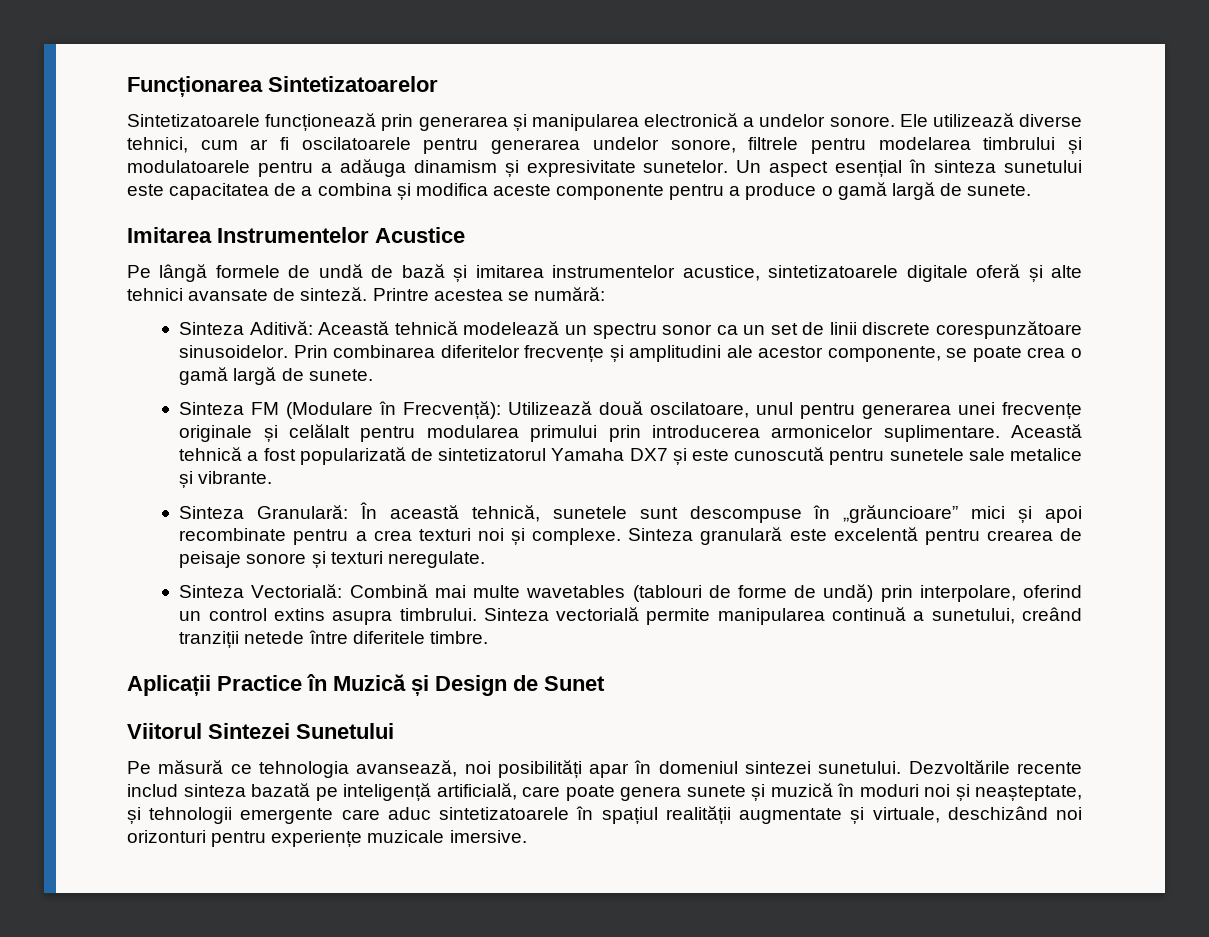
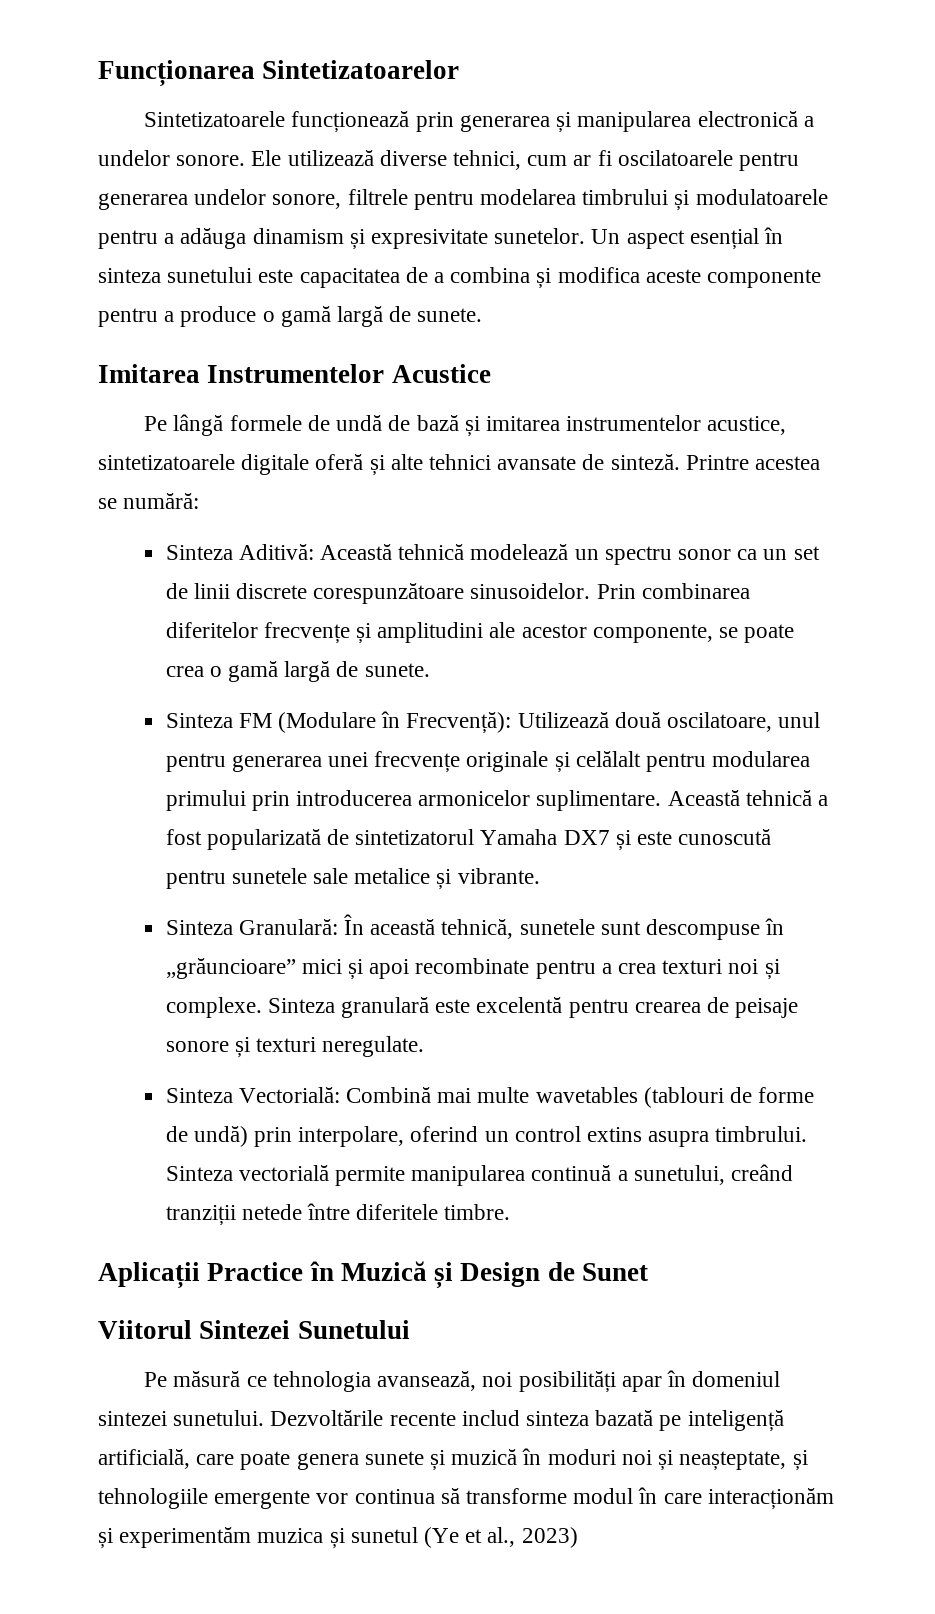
- Dezvoltările recente includ sinteza bazată pe inteligență artificială, care poate genera sunete și muzică în moduri noi și neașteptate, și tehnologii emergente care aduc sintetizatoarele în spațiul realității augmentate și virtuale, deschizând noi orizonturi pentru experiențe muzicale imersive.
+ Dezvoltările recente includ sinteza bazată pe inteligență artificială, care poate genera sunete și muzică în moduri noi și neașteptate, și tehnologiile emergente vor continua să transforme modul în care interacționăm și experimentăm muzica și sunetul (Ye et al., 2023)

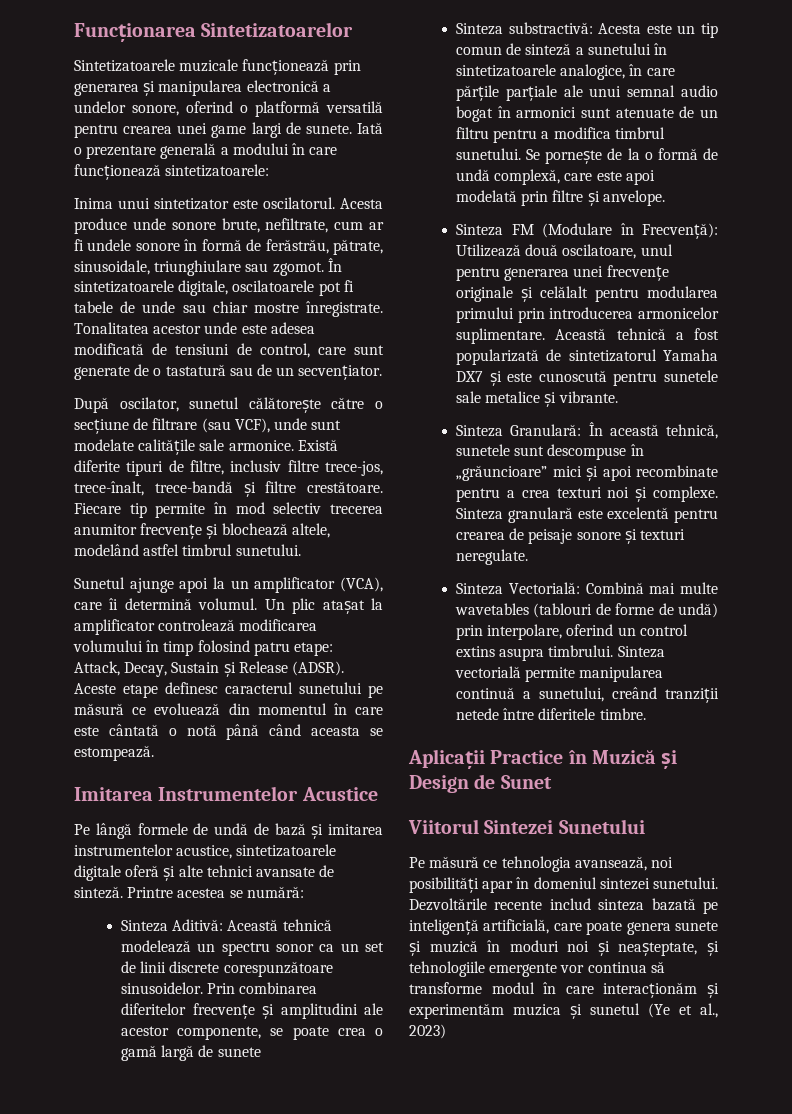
- Sintetizatoarele funcționează prin generarea și manipularea electronică a undelor sonore. Ele utilizează diverse tehnici, cum ar fi oscilatoarele pentru generarea undelor sonore, filtrele pentru modelarea timbrului și modulatoarele pentru a adăuga dinamism și expresivitate sunetelor. Un aspect esențial în sinteza sunetului este capacitatea de a combina și modifica aceste componente pentru a produce o gamă largă de sunete.
+ Sintetizatoarele muzicale funcționează prin generarea și manipularea electronică a undelor sonore, oferind o platformă versatilă pentru crearea unei game largi de sunete. Iată o prezentare generală a modului în care funcționează sintetizatoarele:
+ Inima unui sintetizator este oscilatorul. Acesta produce unde sonore brute, nefiltrate, cum ar fi undele sonore în formă de ferăstrău, pătrate, sinusoidale, triunghiulare sau zgomot. În sintetizatoarele digitale, oscilatoarele pot fi tabele de unde sau chiar mostre înregistrate. Tonalitatea acestor unde este adesea modificată de tensiuni de control, care sunt generate de o tastatură sau de un secvențiator.
+ După oscilator, sunetul călătorește către o secțiune de filtrare (sau VCF), unde sunt modelate calitățile sale armonice. Există diferite tipuri de filtre, inclusiv filtre trece-jos, trece-înalt, trece-bandă și filtre crestătoare. Fiecare tip permite în mod selectiv trecerea anumitor frecvențe și blochează altele, modelând astfel timbrul sunetului.
+ Sunetul ajunge apoi la un amplificator (VCA), care îi determină volumul. Un plic atașat la amplificator controlează modificarea volumului în timp folosind patru etape: Attack, Decay, Sustain și Release (ADSR). Aceste etape definesc caracterul sunetului pe măsură ce evoluează din momentul în care este cântată o notă până când aceasta se estompează.
- Prin combinarea diferitelor frecvențe și amplitudini ale acestor componente, se poate crea o gamă largă de sunete.
+ Prin combinarea diferitelor frecvențe și amplitudini ale acestor componente, se poate crea o gamă largă de sunete
+ Sinteza substractivă: Acesta este un tip comun de sinteză a sunetului în sintetizatoarele analogice, în care părțile parțiale ale unui semnal audio bogat în armonici sunt atenuate de un filtru pentru a modifica timbrul sunetului. Se pornește de la o formă de undă complexă, care este apoi modelată prin filtre și anvelope.

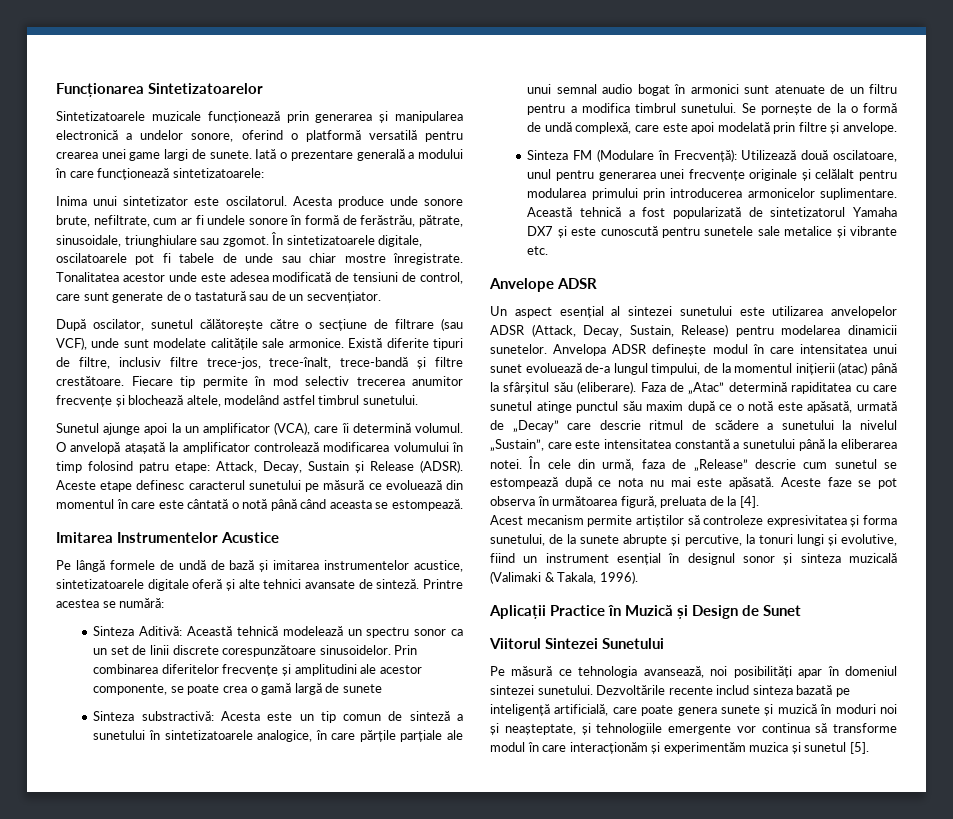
- Un plic atașat la amplificator controlează modificarea volumului în timp folosind patru etape: Attack, Decay, Sustain și Release (ADSR).
+ O anvelopă atașată la amplificator controlează modificarea volumului în timp folosind patru etape: Attack, Decay, Sustain și Release (ADSR).
- Această tehnică a fost popularizată de sintetizatorul Yamaha DX7 și este cunoscută pentru sunetele sale metalice și vibrante.
- Sinteza Granulară: În această tehnică, sunetele sunt descompuse în „grăuncioare” mici și apoi recombinate pentru a crea texturi noi și complexe. Sinteza granulară este excelentă pentru crearea de peisaje sonore și texturi neregulate.
- Sinteza Vectorială: Combină mai multe wavetables (tablouri de forme de undă) prin interpolare, oferind un control extins asupra timbrului. Sinteza vectorială permite manipularea continuă a sunetului, creând tranziții netede între diferitele timbre.
+ Această tehnică a fost popularizată de sintetizatorul Yamaha DX7 și este cunoscută pentru sunetele sale metalice și vibrante etc.
+ Anvelope ADSR
+ Un aspect esențial al sintezei sunetului este utilizarea anvelopelor ADSR (Attack, Decay, Sustain, Release) pentru modelarea dinamicii sunetelor. Anvelopa ADSR definește modul în care intensitatea unui sunet evoluează de-a lungul timpului, de la momentul inițierii (atac) până la sfârșitul său (eliberare). Faza de „Atac” determină rapiditatea cu care sunetul atinge punctul său maxim după ce o notă este apăsată, urmată de „Decay” care descrie ritmul de scădere a sunetului la nivelul „Sustain”, care este intensitatea constantă a sunetului până la eliberarea notei. În cele din urmă, faza de „Release” descrie cum sunetul se estompează după ce nota nu mai este apăsată. Aceste faze se pot observa în următoarea figură, preluata de la [4].
+ Acest mecanism permite artiștilor să controleze expresivitatea și forma sunetului, de la sunete abrupte și percutive, la tonuri lungi și evolutive, fiind un instrument esențial în designul sonor și sinteza muzicală (Valimaki & Takala, 1996).
- Dezvoltările recente includ sinteza bazată pe inteligență artificială, care poate genera sunete și muzică în moduri noi și neașteptate, și tehnologiile emergente vor continua să transforme modul în care interacționăm și experimentăm muzica și sunetul (Ye et al., 2023)
+ Dezvoltările recente includ sinteza bazată pe inteligență artificială, care poate genera sunete și muzică în moduri noi și neașteptate, și tehnologiile emergente vor continua să transforme modul în care interacționăm și experimentăm muzica și sunetul [5].

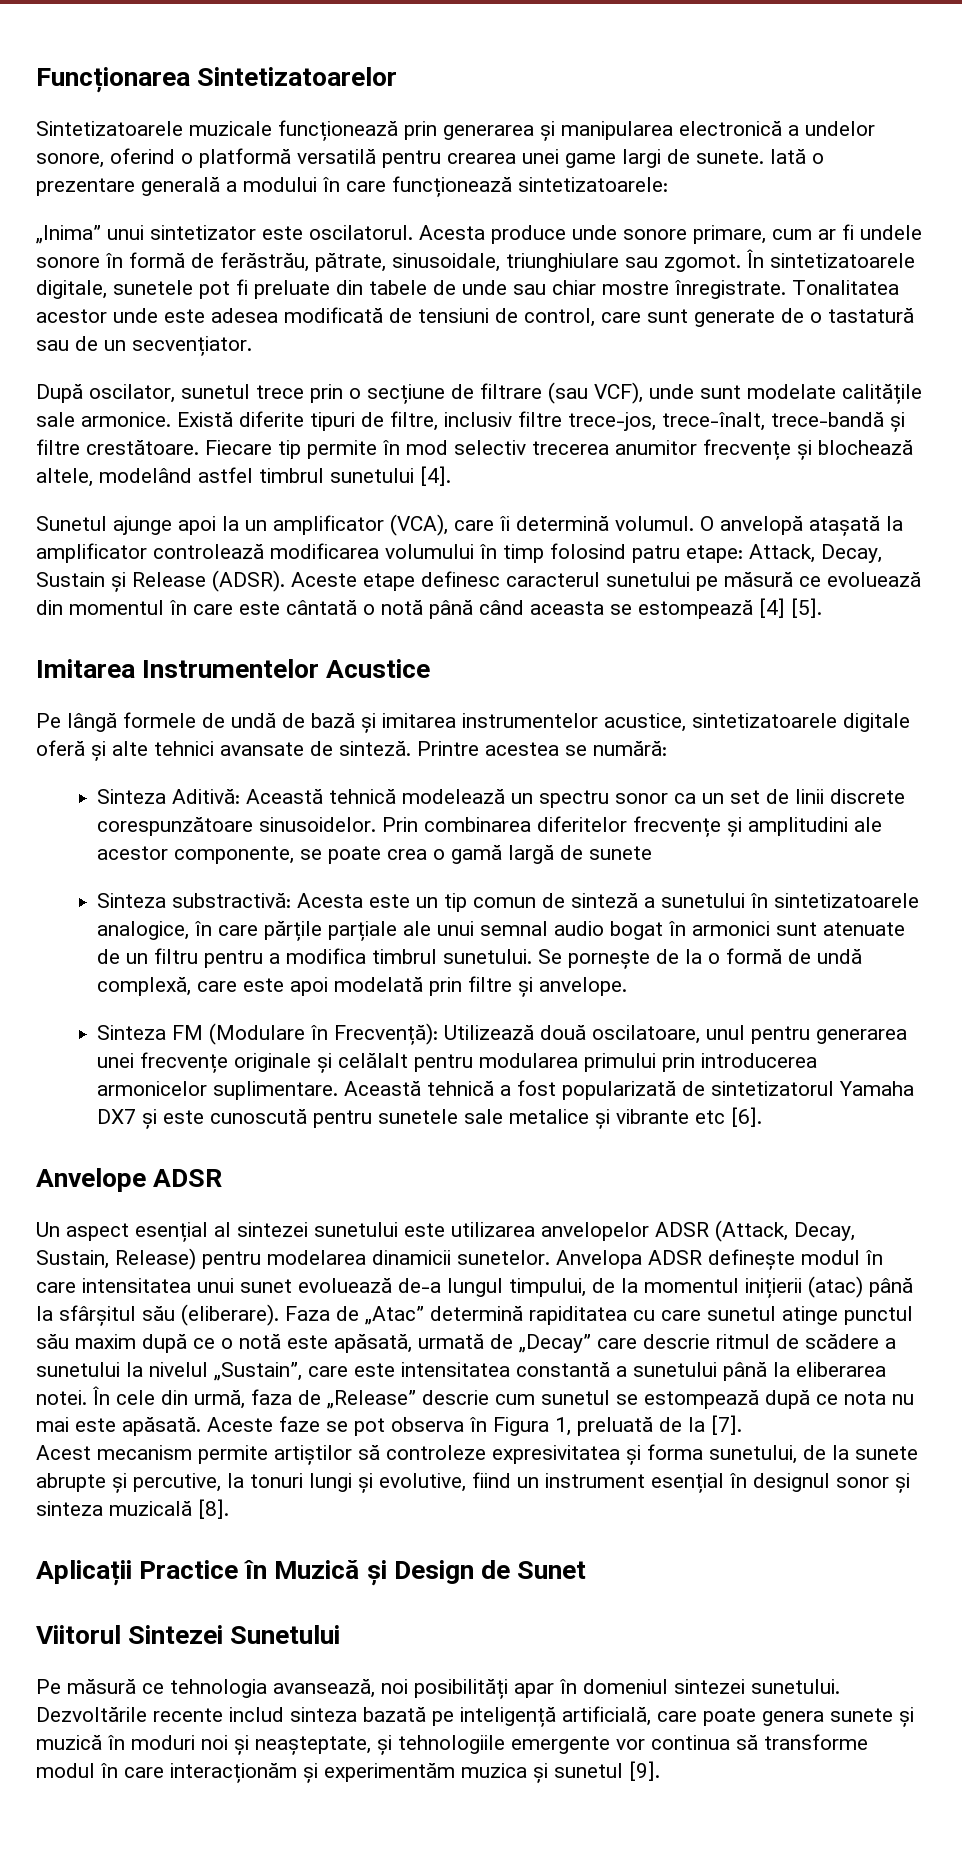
- Inima unui sintetizator este oscilatorul.
+ „Inima” unui sintetizator este oscilatorul.
- Acesta produce unde sonore brute, nefiltrate, cum ar fi undele sonore în formă de ferăstrău, pătrate, sinusoidale, triunghiulare sau zgomot.
+ Acesta produce unde sonore primare, cum ar fi undele sonore în formă de ferăstrău, pătrate, sinusoidale, triunghiulare sau zgomot.
- În sintetizatoarele digitale, oscilatoarele pot fi tabele de unde sau chiar mostre înregistrate.
+ În sintetizatoarele digitale, sunetele pot fi preluate din tabele de unde sau chiar mostre înregistrate.
- După oscilator, sunetul călătorește către o secțiune de filtrare (sau VCF), unde sunt modelate calitățile sale armonice.
+ După oscilator, sunetul trece prin o secțiune de filtrare (sau VCF), unde sunt modelate calitățile sale armonice.
- Fiecare tip permite în mod selectiv trecerea anumitor frecvențe și blochează altele, modelând astfel timbrul sunetului.
+ Fiecare tip permite în mod selectiv trecerea anumitor frecvențe și blochează altele, modelând astfel timbrul sunetului [4].
- Aceste etape definesc caracterul sunetului pe măsură ce evoluează din momentul în care este cântată o notă până când aceasta se estompează.
+ Aceste etape definesc caracterul sunetului pe măsură ce evoluează din momentul în care este cântată o notă până când aceasta se estompează [4] [5].
- Această tehnică a fost popularizată de sintetizatorul Yamaha DX7 și este cunoscută pentru sunetele sale metalice și vibrante etc.
+ Această tehnică a fost popularizată de sintetizatorul Yamaha DX7 și este cunoscută pentru sunetele sale metalice și vibrante etc [6].
- Aceste faze se pot observa în următoarea figură, preluata de la [4].
+ Aceste faze se pot observa în Figura 1, preluată de la [7].
- Acest mecanism permite artiștilor să controleze expresivitatea și forma sunetului, de la sunete abrupte și percutive, la tonuri lungi și evolutive, fiind un instrument esențial în designul sonor și sinteza muzicală (Valimaki & Takala, 1996).
+ Acest mecanism permite artiștilor să controleze expresivitatea și forma sunetului, de la sunete abrupte și percutive, la tonuri lungi și evolutive, fiind un instrument esențial în designul sonor și sinteza muzicală [8].
- Dezvoltările recente includ sinteza bazată pe inteligență artificială, care poate genera sunete și muzică în moduri noi și neașteptate, și tehnologiile emergente vor continua să transforme modul în care interacționăm și experimentăm muzica și sunetul [5].
+ Dezvoltările recente includ sinteza bazată pe inteligență artificială, care poate genera sunete și muzică în moduri noi și neașteptate, și tehnologiile emergente vor continua să transforme modul în care interacționăm și experimentăm muzica și sunetul [9].

